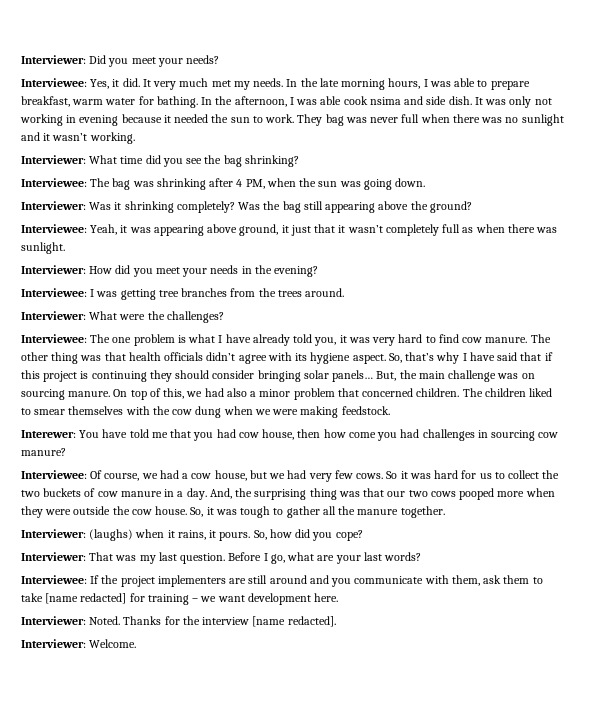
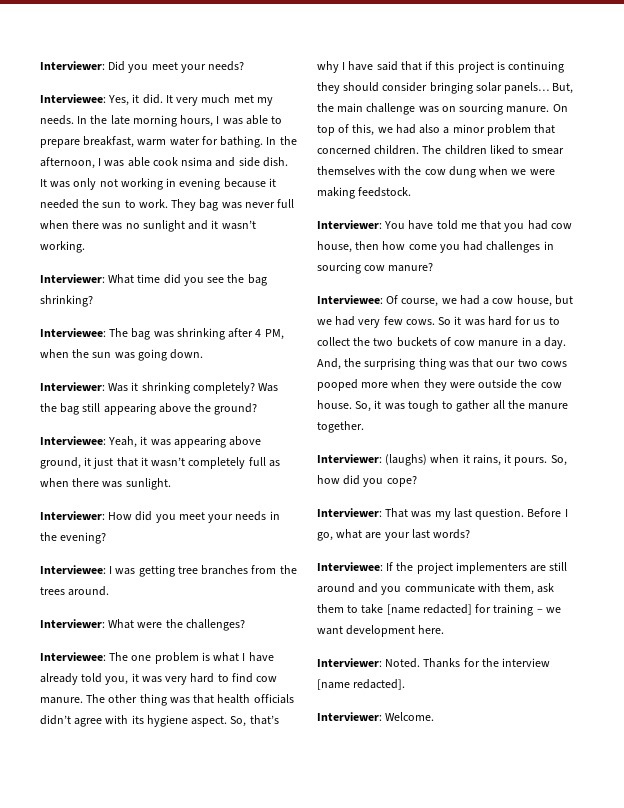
- Interewer: You have told me that you had cow house, then how come you had challenges in sourcing cow manure?
+ Interviewer: You have told me that you had cow house, then how come you had challenges in sourcing cow manure?

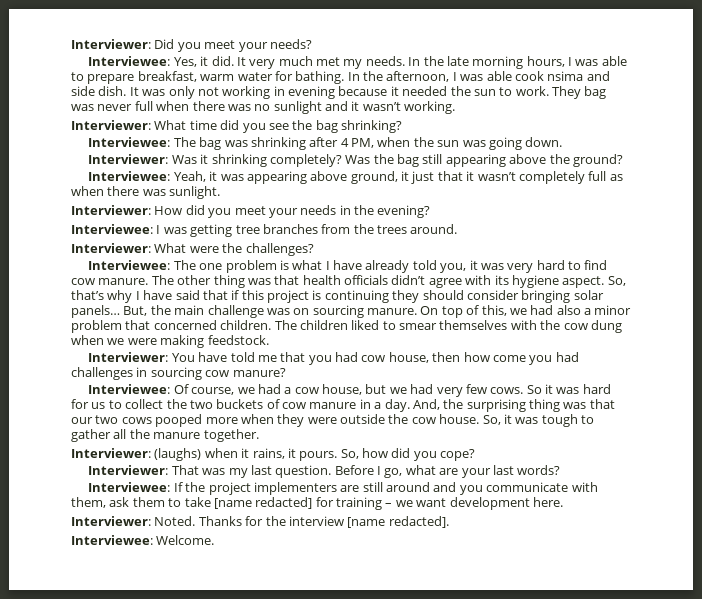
- Interviewer: Welcome.
+ Interviewee: Welcome.

